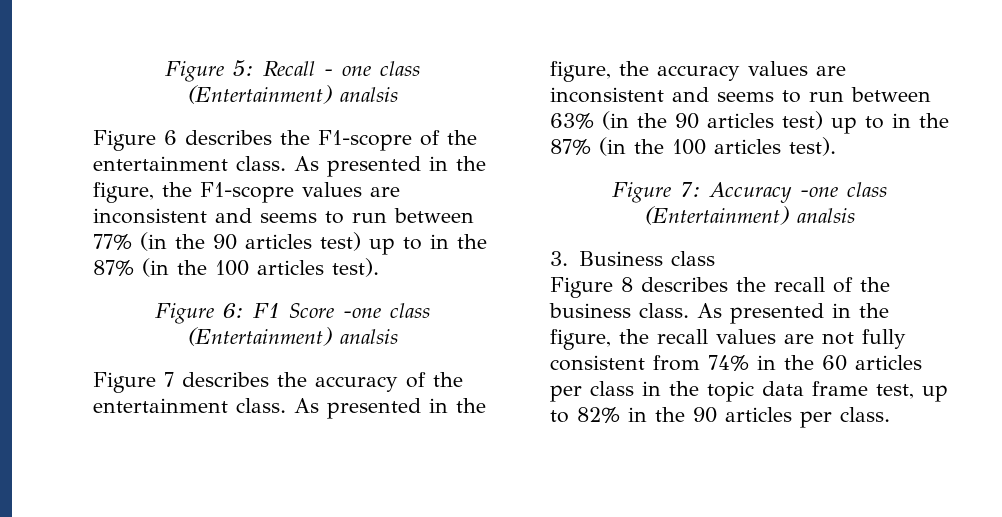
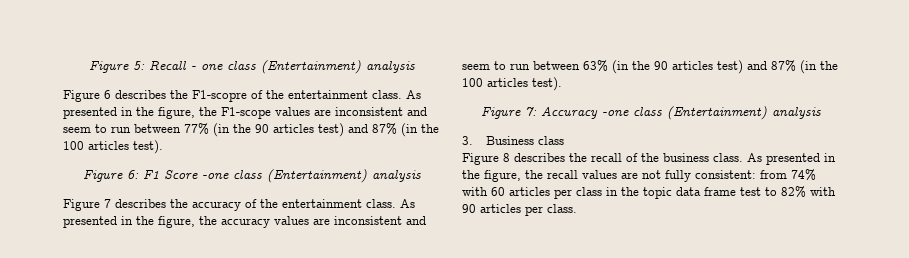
- Figure 5: Recall - one class (Entertainment) analsis
+ Figure 5: Recall - one class (Entertainment) analysis
- As presented in the figure, the F1-scopre values are inconsistent and seems to run between 77% (in the 90 articles test) up to in the 87% (in the 100 articles test).
+ As presented in the figure, the F1-scope values are inconsistent and seem to run between 77% (in the 90 articles test) and 87% (in the 100 articles test).
- Figure 6: F1 Score -one class (Entertainment) analsis
+ Figure 6: F1 Score -one class (Entertainment) analysis
- As presented in the figure, the accuracy values are inconsistent and seems to run between 63% (in the 90 articles test) up to in the 87% (in the 100 articles test).
+ As presented in the figure, the accuracy values are inconsistent and seem to run between 63% (in the 90 articles test) and 87% (in the 100 articles test).
- Figure 7: Accuracy -one class (Entertainment) analsis
+ Figure 7: Accuracy -one class (Entertainment) analysis
- As presented in the figure, the recall values are not fully consistent from 74% in the 60 articles per class in the topic data frame test, up to 82% in the 90 articles per class.
+ As presented in the figure, the recall values are not fully consistent: from 74% with 60 articles per class in the topic data frame test to 82% with 90 articles per class.

